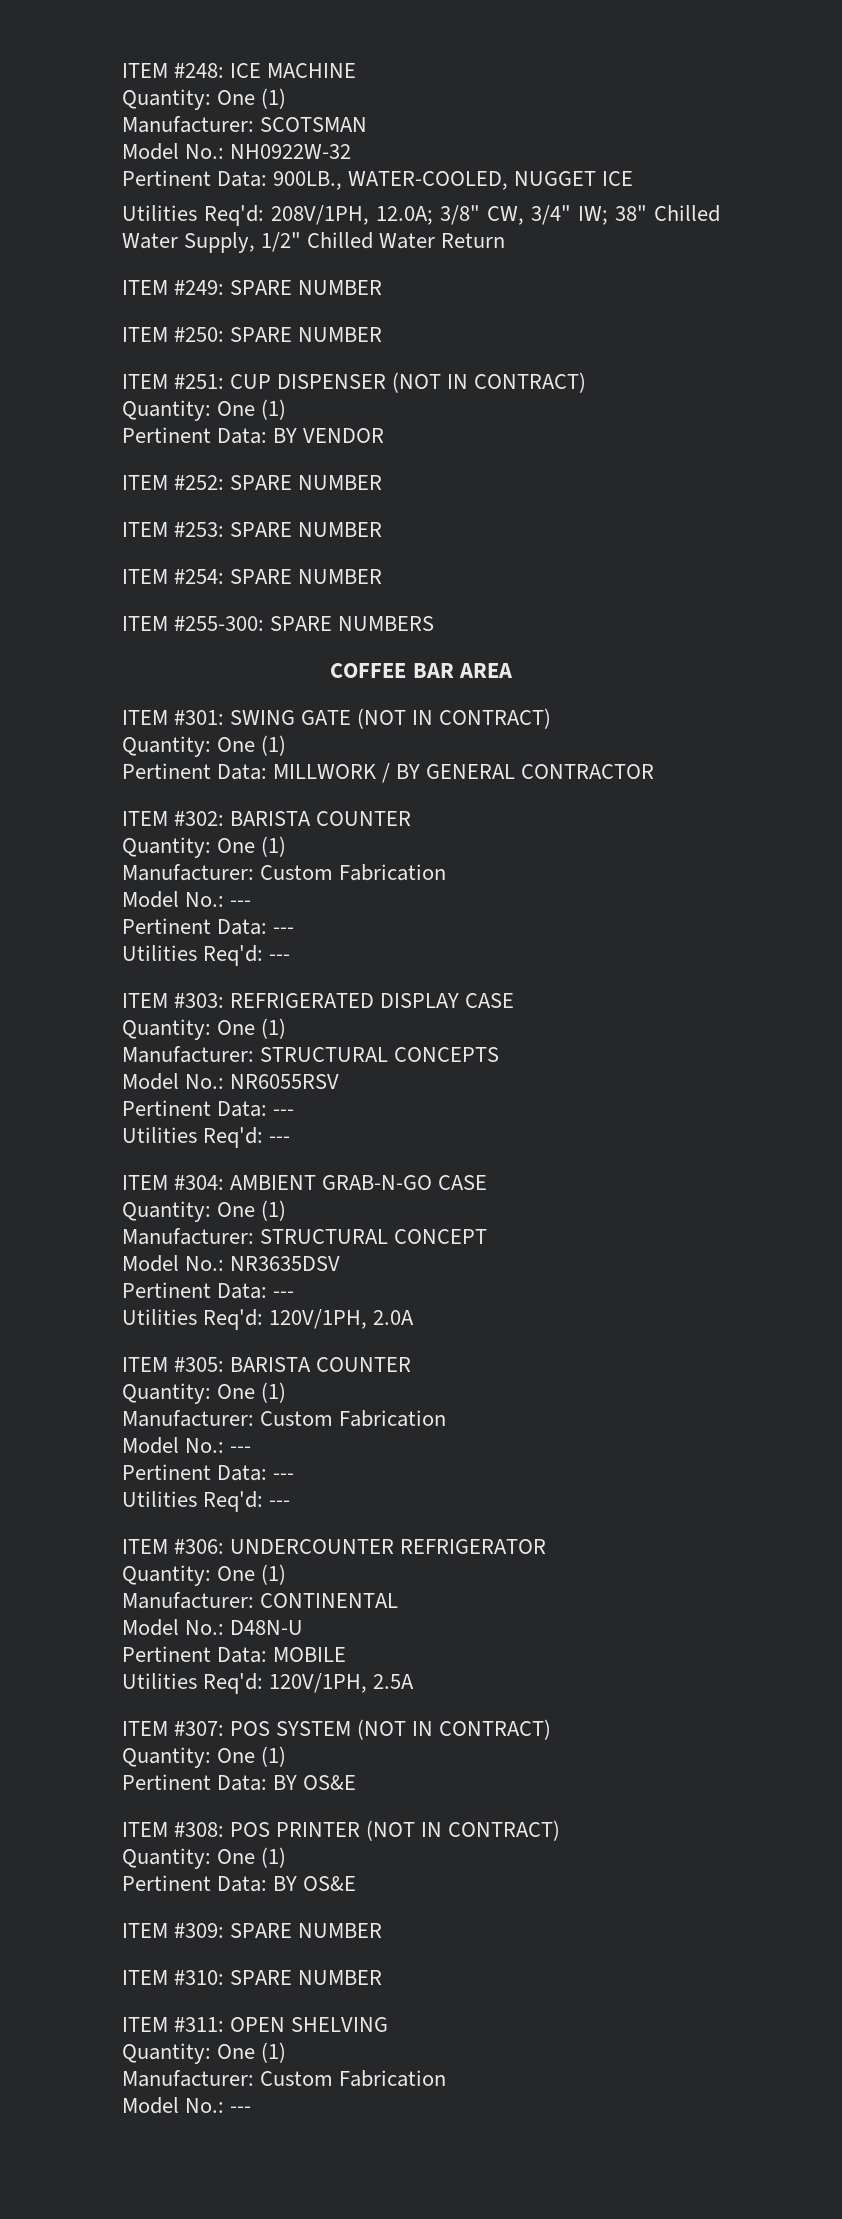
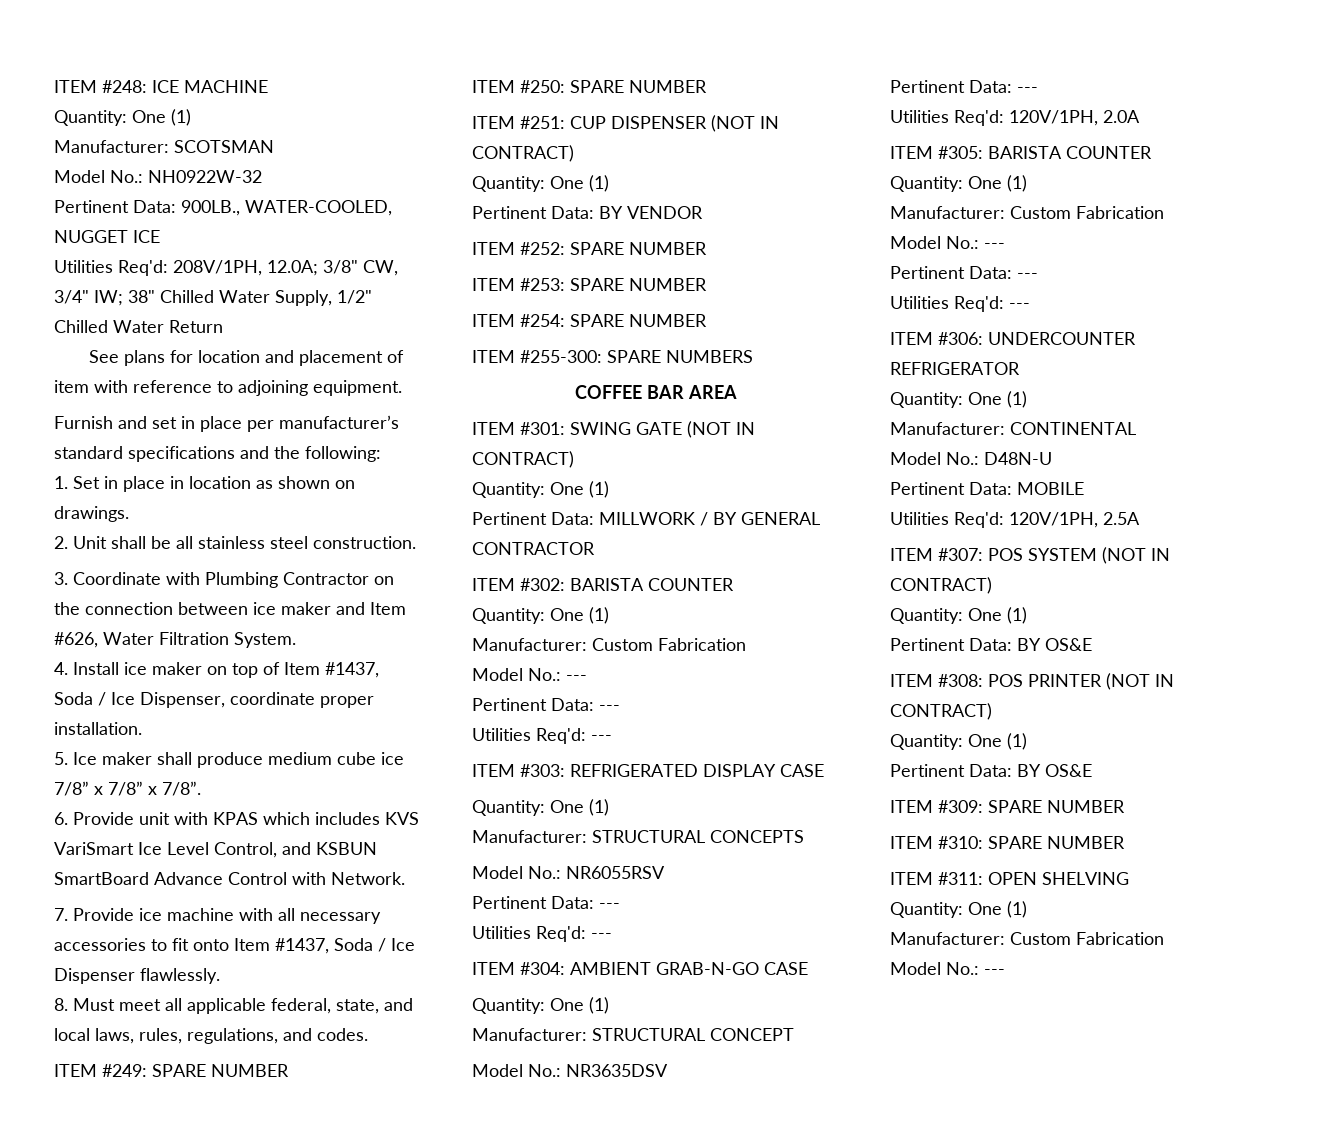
+ See plans for location and placement of item with reference to adjoining equipment.
+ Furnish and set in place per manufacturer’s standard specifications and the following:
+ 1. Set in place in location as shown on drawings.
+ 2. Unit shall be all stainless steel construction.
+ 3. Coordinate with Plumbing Contractor on the connection between ice maker and Item #626, Water Filtration System.
+ 4. Install ice maker on top of Item #1437, Soda / Ice Dispenser, coordinate proper installation.
+ 5. Ice maker shall produce medium cube ice 7/8” x 7/8” x 7/8”.
+ 6. Provide unit with KPAS which includes KVS VariSmart Ice Level Control, and KSBUN SmartBoard Advance Control with Network.
+ 7. Provide ice machine with all necessary accessories to fit onto Item #1437, Soda / Ice Dispenser flawlessly.
+ 8. Must meet all applicable federal, state, and local laws, rules, regulations, and codes.

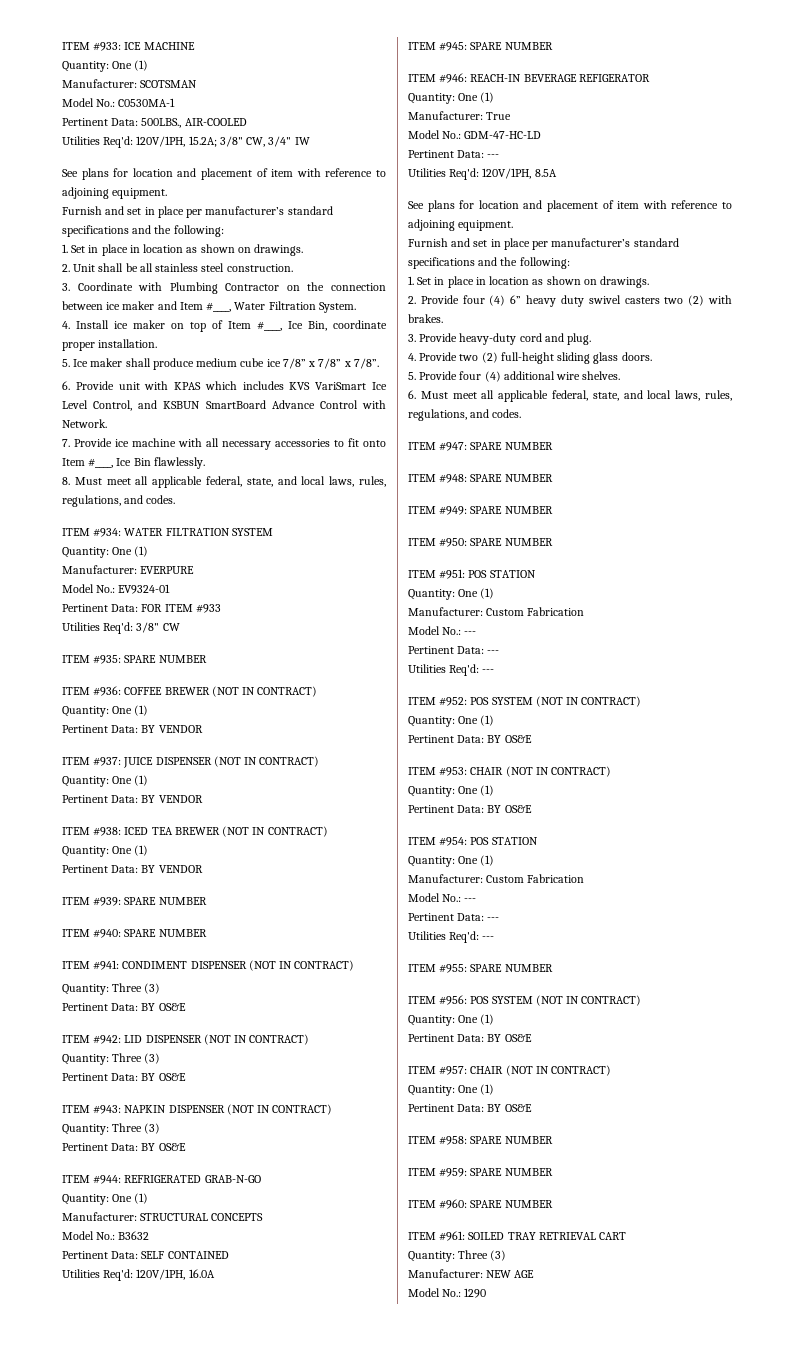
- ITEM #248: ICE MACHINE
+ ITEM #933: ICE MACHINE
- Model No.: NH0922W-32
- Pertinent Data: 900LB., WATER-COOLED, NUGGET ICE
- Utilities Req'd: 208V/1PH, 12.0A; 3/8" CW, 3/4" IW; 38" Chilled Water Supply, 1/2" Chilled Water Return
+ Model No.: C0530MA-1
+ Pertinent Data: 500LBS., AIR-COOLED
+ Utilities Req'd: 120V/1PH, 15.2A; 3/8" CW, 3/4" IW
- 3. Coordinate with Plumbing Contractor on the connection between ice maker and Item #626, Water Filtration System.
+ 3. Coordinate with Plumbing Contractor on the connection between ice maker and Item #____, Water Filtration System.
- 4. Install ice maker on top of Item #1437, Soda / Ice Dispenser, coordinate proper installation.
+ 4. Install ice maker on top of Item #____, Ice Bin, coordinate proper installation.
- 7. Provide ice machine with all necessary accessories to fit onto Item #1437, Soda / Ice Dispenser flawlessly.
+ 7. Provide ice machine with all necessary accessories to fit onto Item #____, Ice Bin flawlessly.
- ITEM #249: SPARE NUMBER
- ITEM #250: SPARE NUMBER
- ITEM #251: CUP DISPENSER (NOT IN CONTRACT)
+ ITEM #934: WATER FILTRATION SYSTEM
+ Quantity: One (1)
+ Manufacturer: EVERPURE
+ Model No.: EV9324-01
+ Pertinent Data: FOR ITEM #933
+ Utilities Req'd: 3/8" CW
+ ITEM #935: SPARE NUMBER
+ ITEM #936: COFFEE BREWER (NOT IN CONTRACT)
+ Quantity: One (1)
+ Pertinent Data: BY VENDOR
+ ITEM #937: JUICE DISPENSER (NOT IN CONTRACT)
- ITEM #252: SPARE NUMBER
- ITEM #253: SPARE NUMBER
- ITEM #254: SPARE NUMBER
- ITEM #255-300: SPARE NUMBERS
- COFFEE BAR AREA
- ITEM #301: SWING GATE (NOT IN CONTRACT)
+ ITEM #938: ICED TEA BREWER (NOT IN CONTRACT)
  Quantity: One (1)
- Pertinent Data: MILLWORK / BY GENERAL CONTRACTOR
- ITEM #302: BARISTA COUNTER
+ Pertinent Data: BY VENDOR
+ ITEM #939: SPARE NUMBER
+ ITEM #940: SPARE NUMBER
+ ITEM #941: CONDIMENT DISPENSER (NOT IN CONTRACT)
+ Quantity: Three (3)
+ Pertinent Data: BY OS&E
+ ITEM #942: LID DISPENSER (NOT IN CONTRACT)
+ Quantity: Three (3)
+ Pertinent Data: BY OS&E
+ ITEM #943: NAPKIN DISPENSER (NOT IN CONTRACT)
+ Quantity: Three (3)
+ Pertinent Data: BY OS&E
+ ITEM #944: REFRIGERATED GRAB-N-GO
+ Quantity: One (1)
+ Manufacturer: STRUCTURAL CONCEPTS
+ Model No.: B3632
+ Pertinent Data: SELF CONTAINED
+ Utilities Req'd: 120V/1PH, 16.0A
+ ITEM #945: SPARE NUMBER
+ ITEM #946: REACH-IN BEVERAGE REFIGERATOR
+ Quantity: One (1)
+ Manufacturer: True
+ Model No.: GDM-47-HC-LD
+ Pertinent Data: ---
+ Utilities Req'd: 120V/1PH, 8.5A
+ See plans for location and placement of item with reference to adjoining equipment.
+ Furnish and set in place per manufacturer’s standard specifications and the following:
+ 1. Set in place in location as shown on drawings.
+ 2. Provide four (4) 6” heavy duty swivel casters two (2) with brakes.
+ 3. Provide heavy-duty cord and plug.
+ 4. Provide two (2) full-height sliding glass doors.
+ 5. Provide four (4) additional wire shelves.
+ 6. Must meet all applicable federal, state, and local laws, rules, regulations, and codes.
+ ITEM #947: SPARE NUMBER
+ ITEM #948: SPARE NUMBER
+ ITEM #949: SPARE NUMBER
+ ITEM #950: SPARE NUMBER
+ ITEM #951: POS STATION
- ITEM #303: REFRIGERATED DISPLAY CASE
+ ITEM #952: POS SYSTEM (NOT IN CONTRACT)
  Quantity: One (1)
- Manufacturer: STRUCTURAL CONCEPTS
- Model No.: NR6055RSV
- Pertinent Data: ---
- Utilities Req'd: ---
- ITEM #304: AMBIENT GRAB-N-GO CASE
+ Pertinent Data: BY OS&E
+ ITEM #953: CHAIR (NOT IN CONTRACT)
  Quantity: One (1)
- Manufacturer: STRUCTURAL CONCEPT
- Model No.: NR3635DSV
- Pertinent Data: ---
- Utilities Req'd: 120V/1PH, 2.0A
- ITEM #305: BARISTA COUNTER
+ Pertinent Data: BY OS&E
+ ITEM #954: POS STATION
- ITEM #306: UNDERCOUNTER REFRIGERATOR
- Quantity: One (1)
- Manufacturer: CONTINENTAL
- Model No.: D48N-U
- Pertinent Data: MOBILE
- Utilities Req'd: 120V/1PH, 2.5A
- ITEM #307: POS SYSTEM (NOT IN CONTRACT)
+ ITEM #955: SPARE NUMBER
+ ITEM #956: POS SYSTEM (NOT IN CONTRACT)
- ITEM #308: POS PRINTER (NOT IN CONTRACT)
+ ITEM #957: CHAIR (NOT IN CONTRACT)
- ITEM #309: SPARE NUMBER
- ITEM #310: SPARE NUMBER
- ITEM #311: OPEN SHELVING
- Quantity: One (1)
- Manufacturer: Custom Fabrication
- Model No.: ---
+ ITEM #958: SPARE NUMBER
+ ITEM #959: SPARE NUMBER
+ ITEM #960: SPARE NUMBER
+ ITEM #961: SOILED TRAY RETRIEVAL CART
+ Quantity: Three (3)
+ Manufacturer: NEW AGE
+ Model No.: 1290

